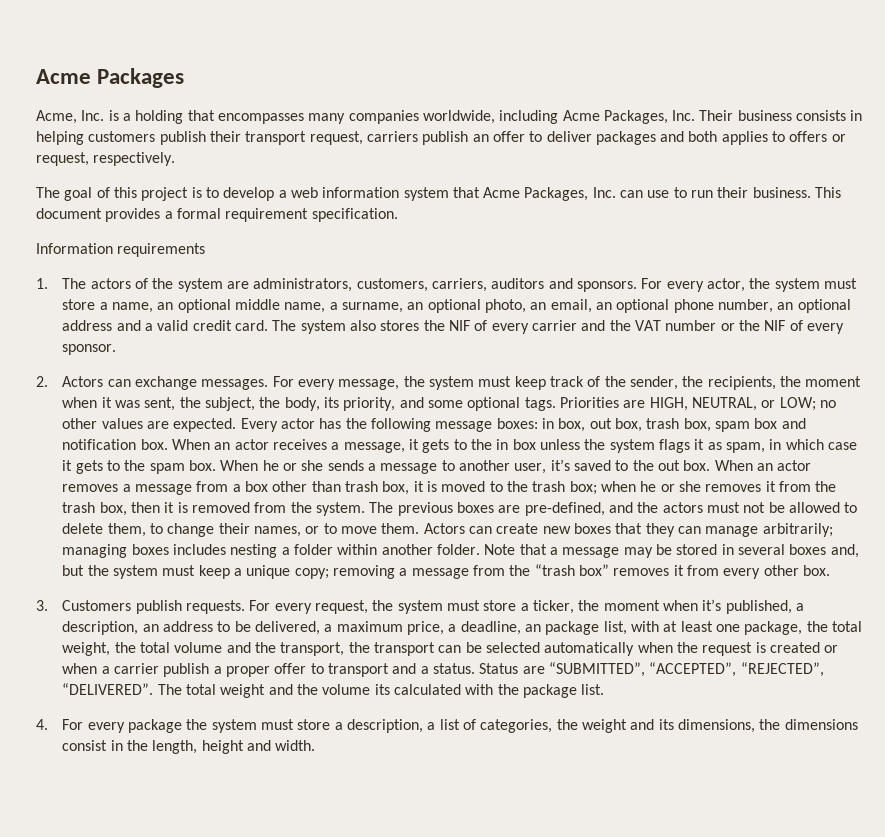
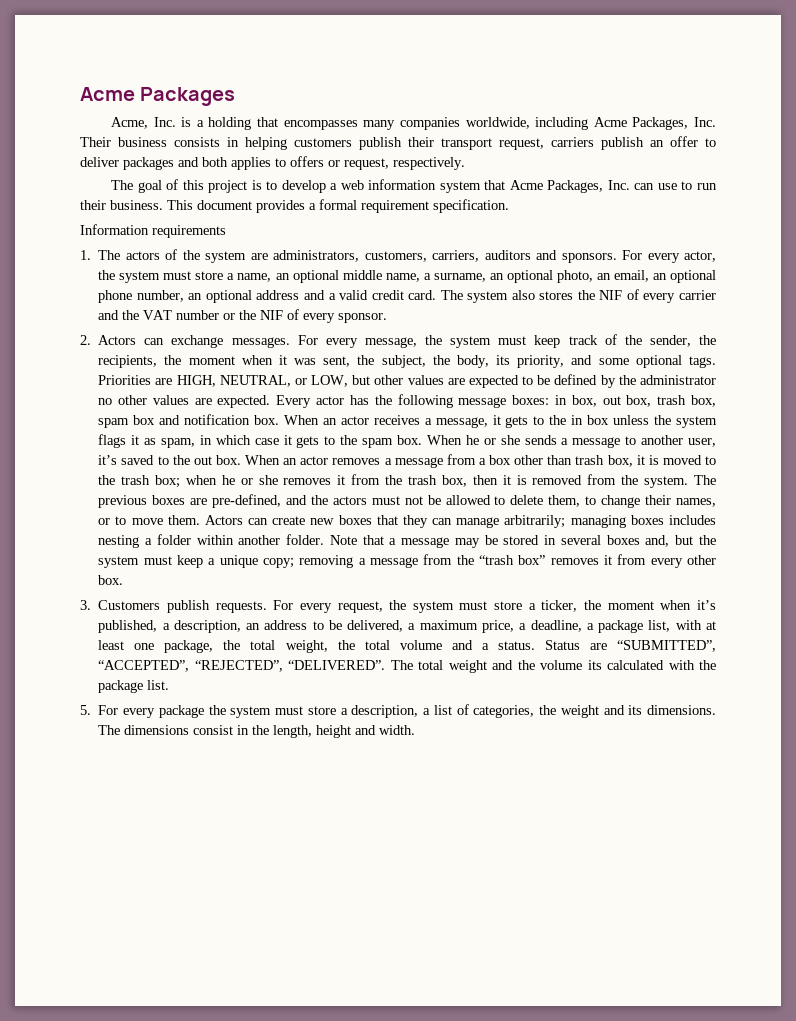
- Priorities are HIGH, NEUTRAL, or LOW; no other values are expected.
+ Priorities are HIGH, NEUTRAL, or LOW, but other values are expected to be defined by the administrator no other values are expected.
- For every request, the system must store a ticker, the moment when it’s published, a description, an address to be delivered, a maximum price, a deadline, an package list, with at least one package, the total weight, the total volume and the transport, the transport can be selected automatically when the request is created or when a carrier publish a proper offer to transport and a status.
+ For every request, the system must store a ticker, the moment when it’s published, a description, an address to be delivered, a maximum price, a deadline, a package list, with at least one package, the total weight, the total volume and a status.
- 4. For every package the system must store a description, a list of categories, the weight and its dimensions, the dimensions consist in the length, height and width.
+ 5. For every package the system must store a description, a list of categories, the weight and its dimensions. The dimensions consist in the length, height and width.

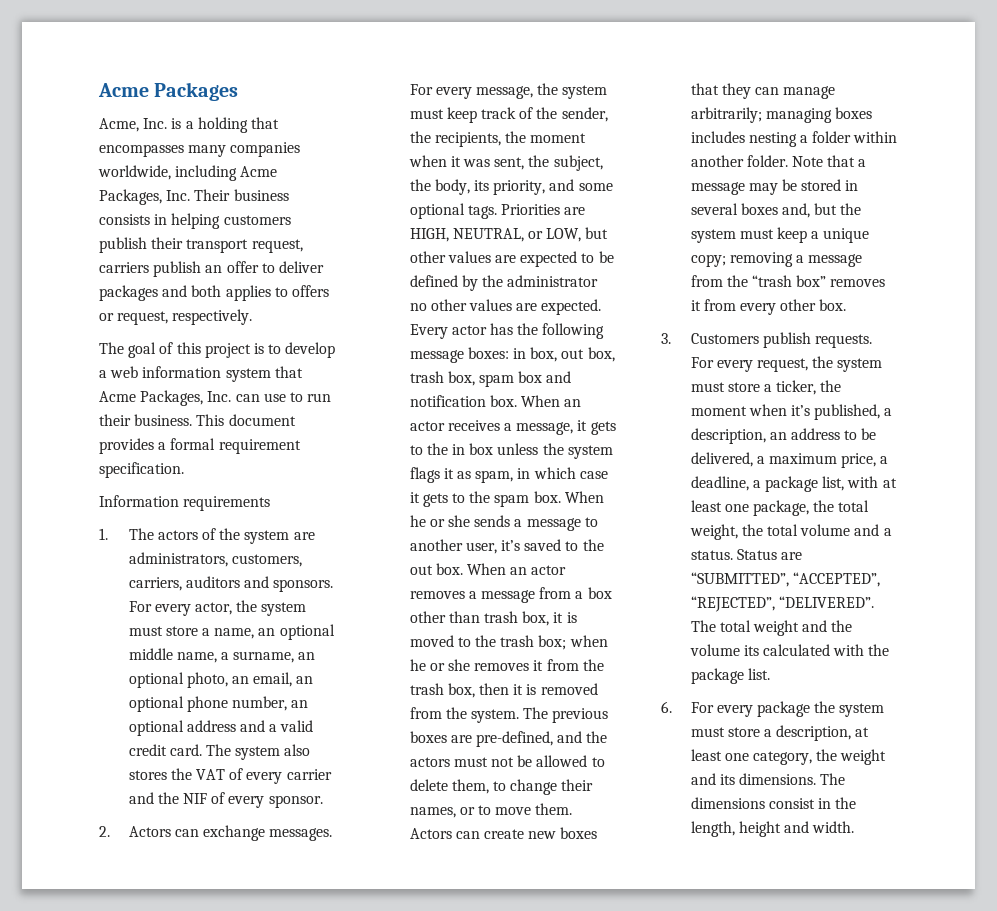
- The system also stores the NIF of every carrier and the VAT number or the NIF of every sponsor.
+ The system also stores the VAT of every carrier and the NIF of every sponsor.
- 5. For every package the system must store a description, a list of categories, the weight and its dimensions.
+ 6. For every package the system must store a description, at least one category, the weight and its dimensions.

